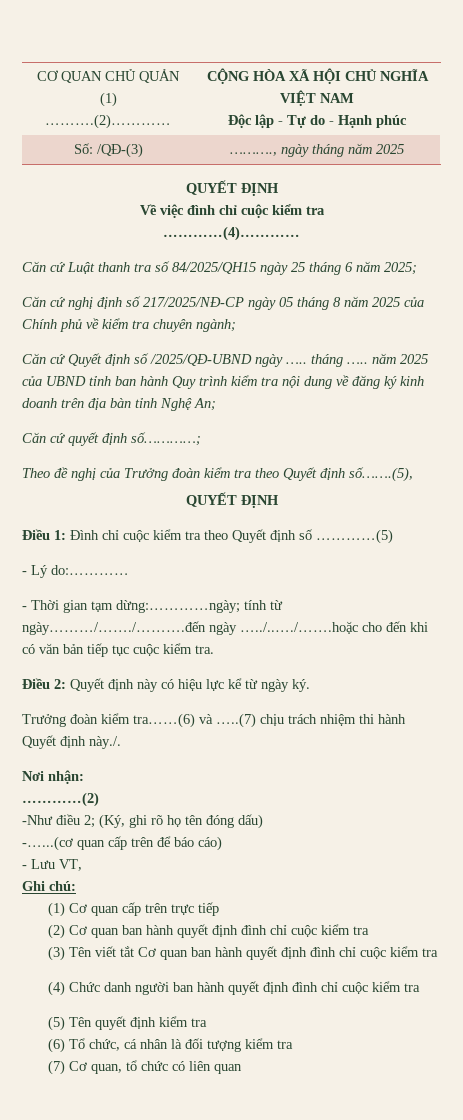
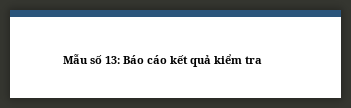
- CƠ QUAN CHỦ QUẢN (1)
- ……….(2)………… | CỘNG HÒA XÃ HỘI CHỦ NGHĨA VIỆT NAM
- Độc lập - Tự do - Hạnh phúc
- Số: /QĐ-(3) | ………., ngày tháng năm 2025
- QUYẾT ĐỊNH
- Về việc đình chỉ cuộc kiểm tra
- …………(4)…………
- Căn cứ Luật thanh tra số 84/2025/QH15 ngày 25 tháng 6 năm 2025;
- Căn cứ nghị định số 217/2025/NĐ-CP ngày 05 tháng 8 năm 2025 của Chính phủ về kiểm tra chuyên ngành;
- Căn cứ Quyết định số /2025/QĐ-UBND ngày ….. tháng ….. năm 2025 của UBND tỉnh ban hành Quy trình kiểm tra nội dung về đăng ký kinh doanh trên địa bàn tỉnh Nghệ An;
- Căn cứ quyết định số…………;
- Theo đề nghị của Trưởng đoàn kiểm tra theo Quyết định số…….(5),
- QUYẾT ĐỊNH
- Điều 1: Đình chỉ cuộc kiểm tra theo Quyết định số …………(5)
- - Lý do:…………
- - Thời gian tạm dừng:…………ngày; tính từ ngày………/……./……….đến ngày …../..…./…….hoặc cho đến khi có văn bản tiếp tục cuộc kiểm tra.
- Điều 2: Quyết định này có hiệu lực kể từ ngày ký.
- Trưởng đoàn kiểm tra……(6) và …..(7) chịu trách nhiệm thi hành Quyết định này./.
- Nơi nhận:
- …………(2)
- -Như điều 2; (Ký, ghi rõ họ tên đóng dấu)
- -…...(cơ quan cấp trên để báo cáo)
- - Lưu VT,
- Ghi chú:
- (1) Cơ quan cấp trên trực tiếp
- (2) Cơ quan ban hành quyết định đình chỉ cuộc kiểm tra
- (3) Tên viết tắt Cơ quan ban hành quyết định đình chỉ cuộc kiểm tra
- (4) Chức danh người ban hành quyết định đình chỉ cuộc kiểm tra
- (5) Tên quyết định kiểm tra
- (6) Tổ chức, cá nhân là đối tượng kiểm tra
- (7) Cơ quan, tổ chức có liên quan
+ Mẫu số 13: Báo cáo kết quả kiểm tra

